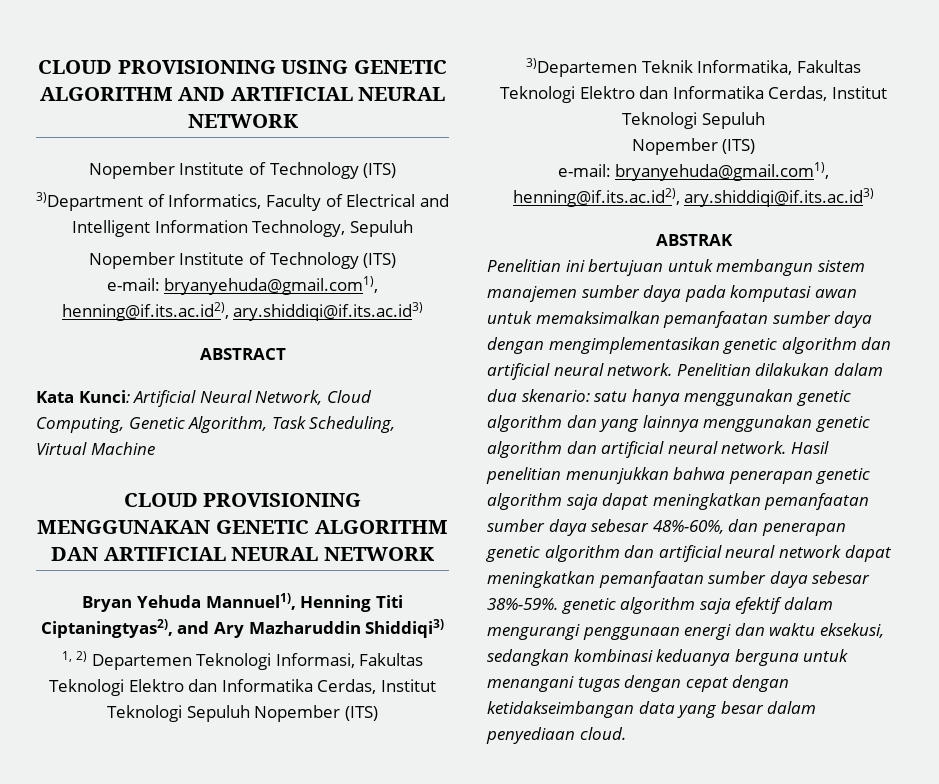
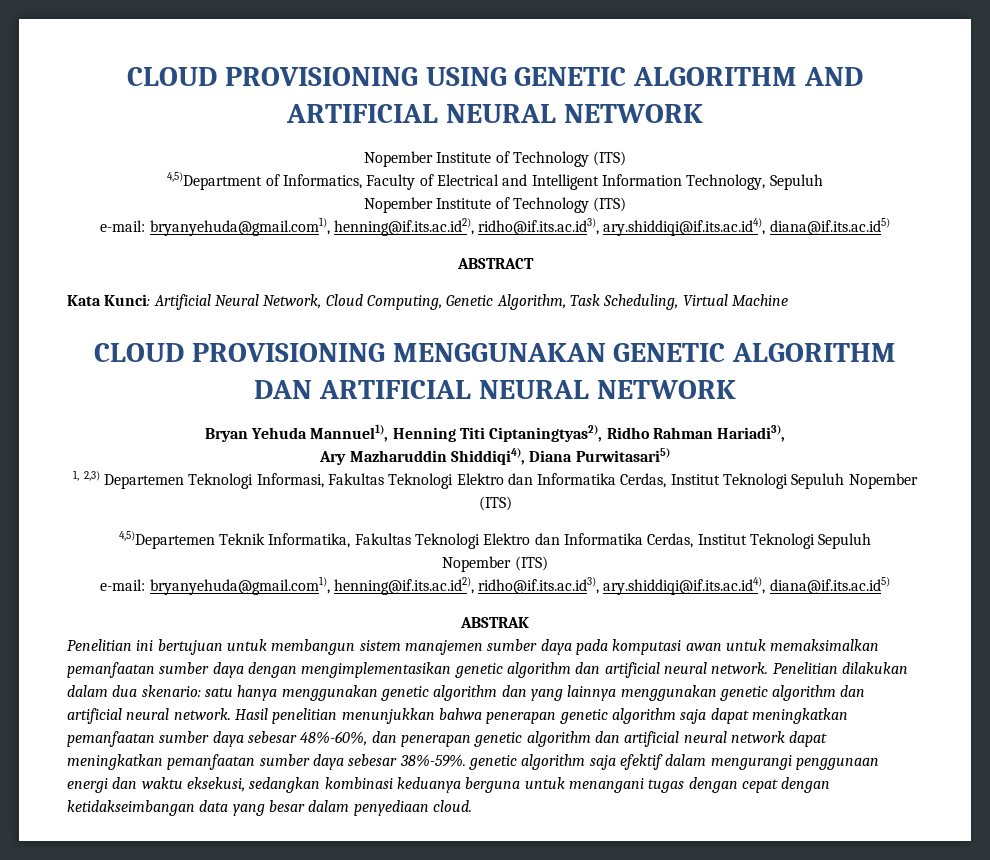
- 3)Department of Informatics, Faculty of Electrical and Intelligent Information Technology, Sepuluh
+ 4,5)Department of Informatics, Faculty of Electrical and Intelligent Information Technology, Sepuluh
  Nopember Institute of Technology (ITS)
- e-mail: bryanyehuda@gmail.com1), henning@if.its.ac.id2), ary.shiddiqi@if.its.ac.id3)
+ e-mail: bryanyehuda@gmail.com1), henning@if.its.ac.id2), ridho@if.its.ac.id3), ary.shiddiqi@if.its.ac.id4), diana@if.its.ac.id5)
- Bryan Yehuda Mannuel1), Henning Titi Ciptaningtyas2), and Ary Mazharuddin Shiddiqi3)
+ Bryan Yehuda Mannuel1), Henning Titi Ciptaningtyas2), Ridho Rahman Hariadi3),
+ Ary Mazharuddin Shiddiqi4), Diana Purwitasari5)
- 1, 2) Departemen Teknologi Informasi, Fakultas Teknologi Elektro dan Informatika Cerdas, Institut Teknologi Sepuluh Nopember (ITS)
+ 1, 2,3) Departemen Teknologi Informasi, Fakultas Teknologi Elektro dan Informatika Cerdas, Institut Teknologi Sepuluh Nopember (ITS)
- 3)Departemen Teknik Informatika, Fakultas Teknologi Elektro dan Informatika Cerdas, Institut Teknologi Sepuluh
+ 4,5)Departemen Teknik Informatika, Fakultas Teknologi Elektro dan Informatika Cerdas, Institut Teknologi Sepuluh
  Nopember (ITS)
- e-mail: bryanyehuda@gmail.com1), henning@if.its.ac.id2), ary.shiddiqi@if.its.ac.id3)
+ e-mail: bryanyehuda@gmail.com1), henning@if.its.ac.id2), ridho@if.its.ac.id3), ary.shiddiqi@if.its.ac.id4), diana@if.its.ac.id5)

